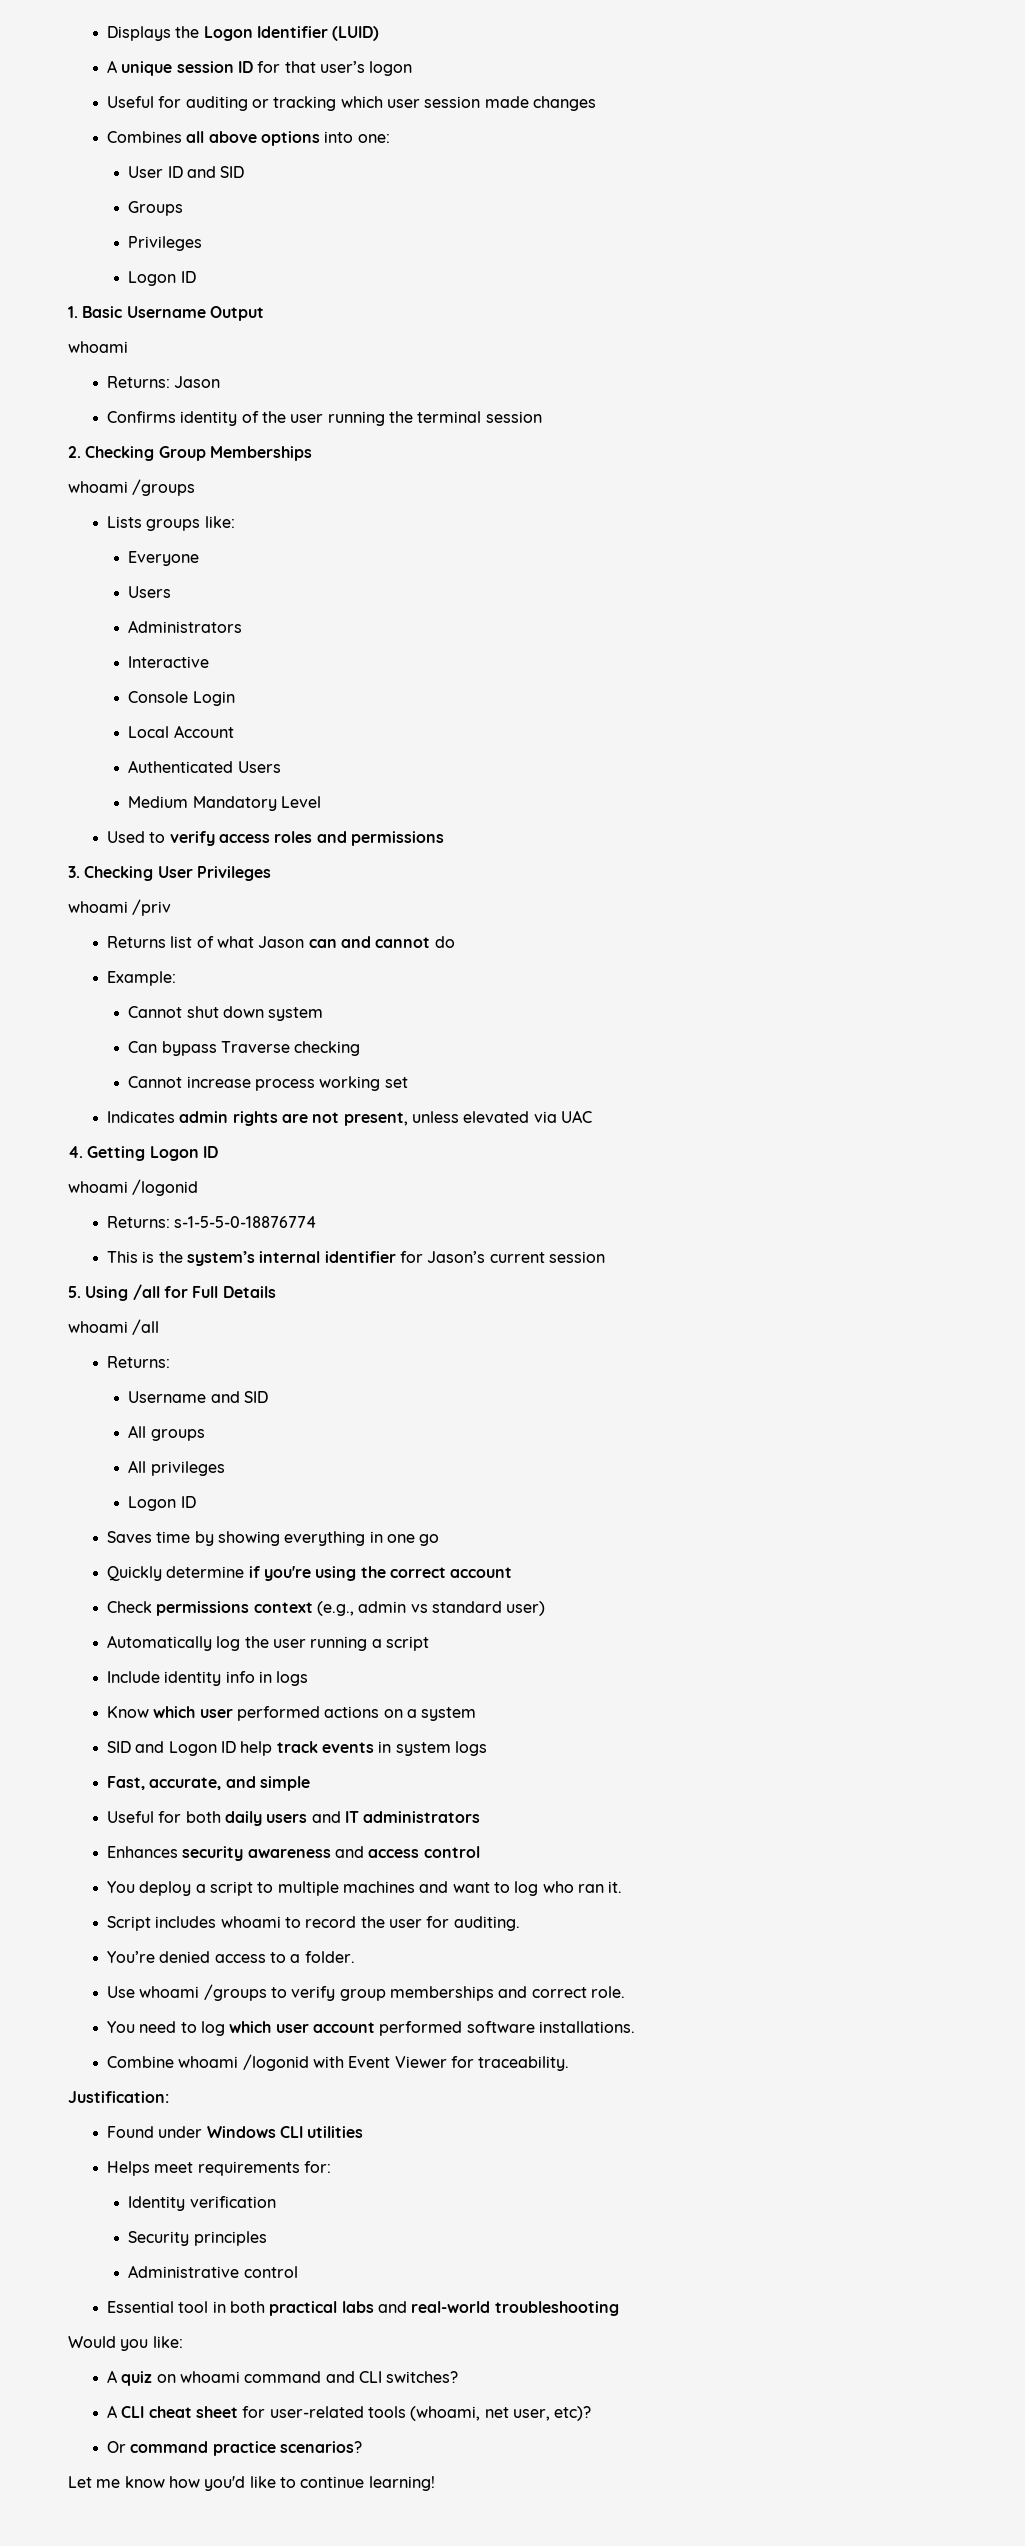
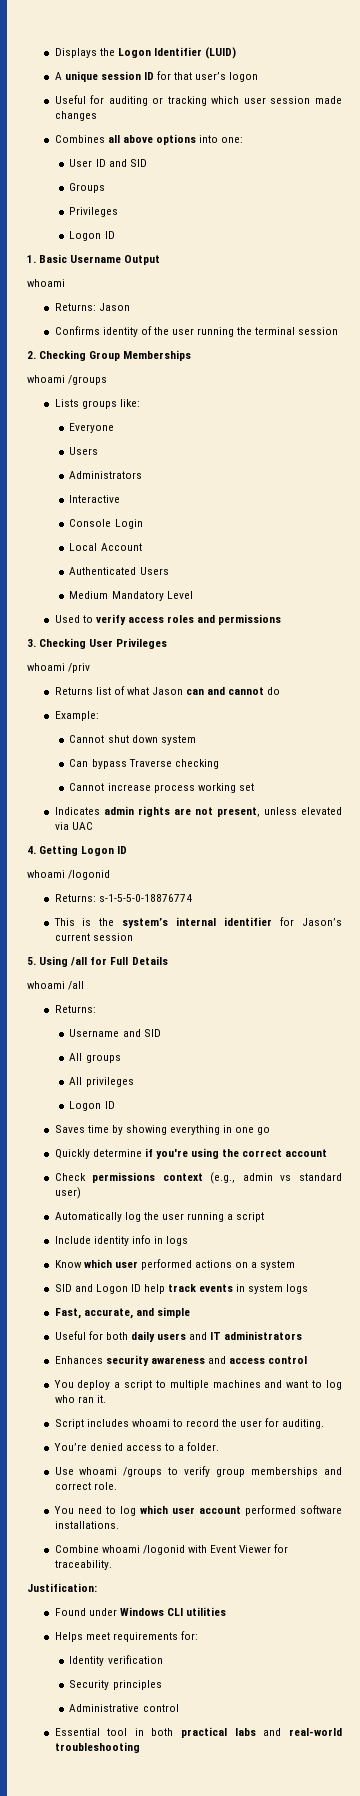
- Would you like:
- A quiz on whoami command and CLI switches?
- A CLI cheat sheet for user-related tools (whoami, net user, etc)?
- Or command practice scenarios?
- Let me know how you'd like to continue learning!

